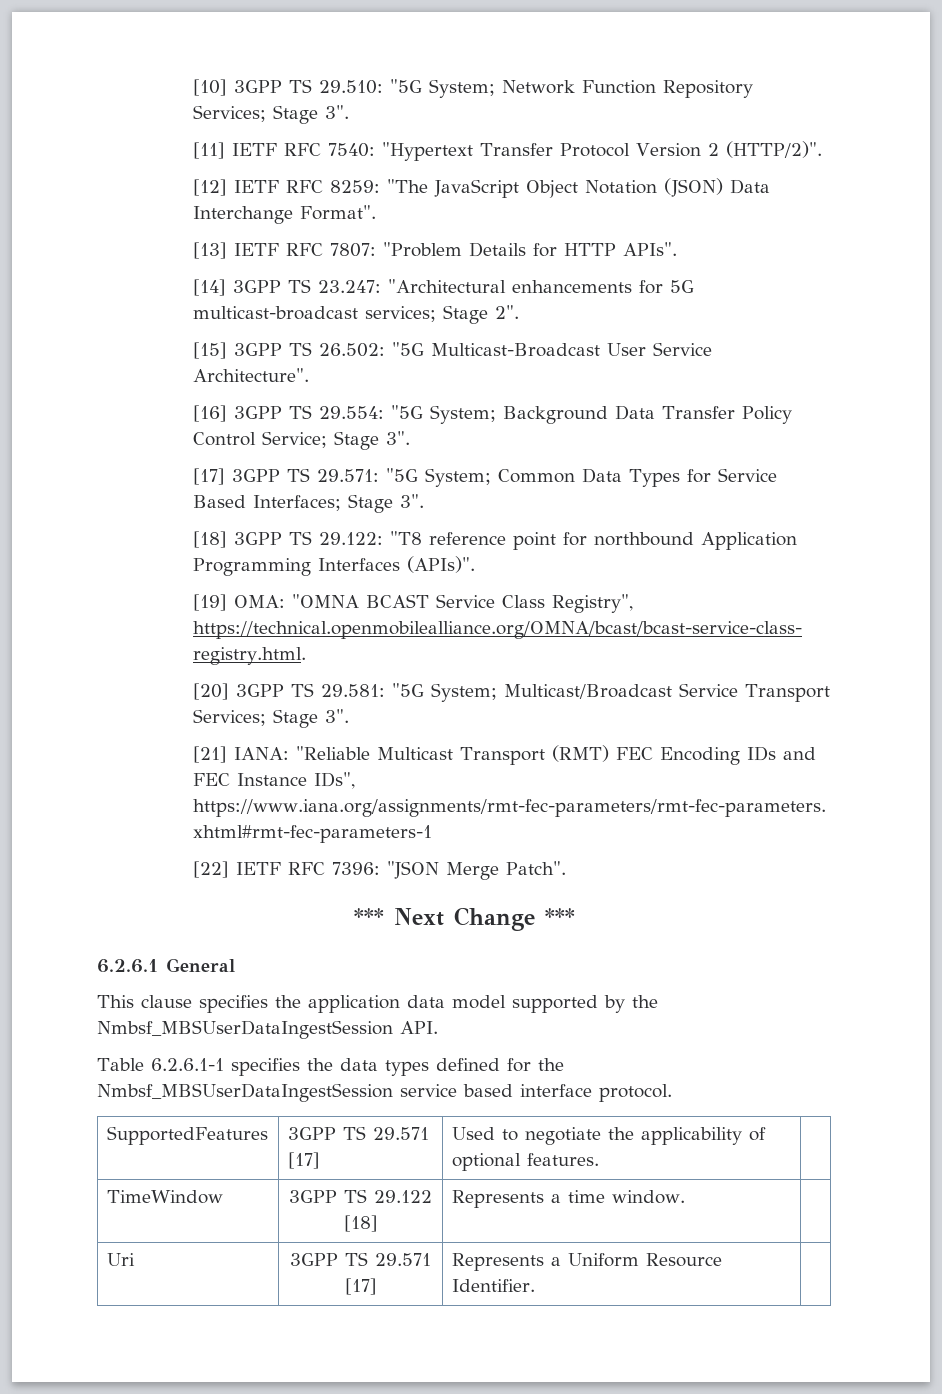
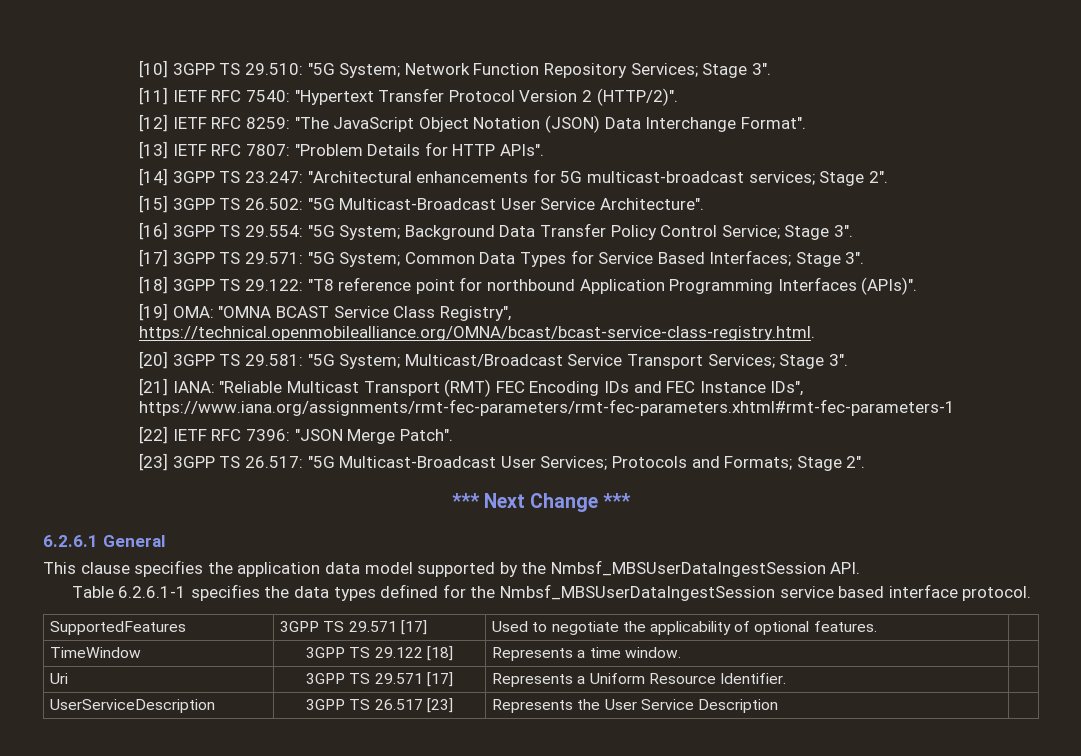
+ [23] 3GPP TS 26.517: "5G Multicast-Broadcast User Services; Protocols and Formats; Stage 2".
+ UserServiceDescription | 3GPP TS 26.517 [23] | Represents the User Service Description |

